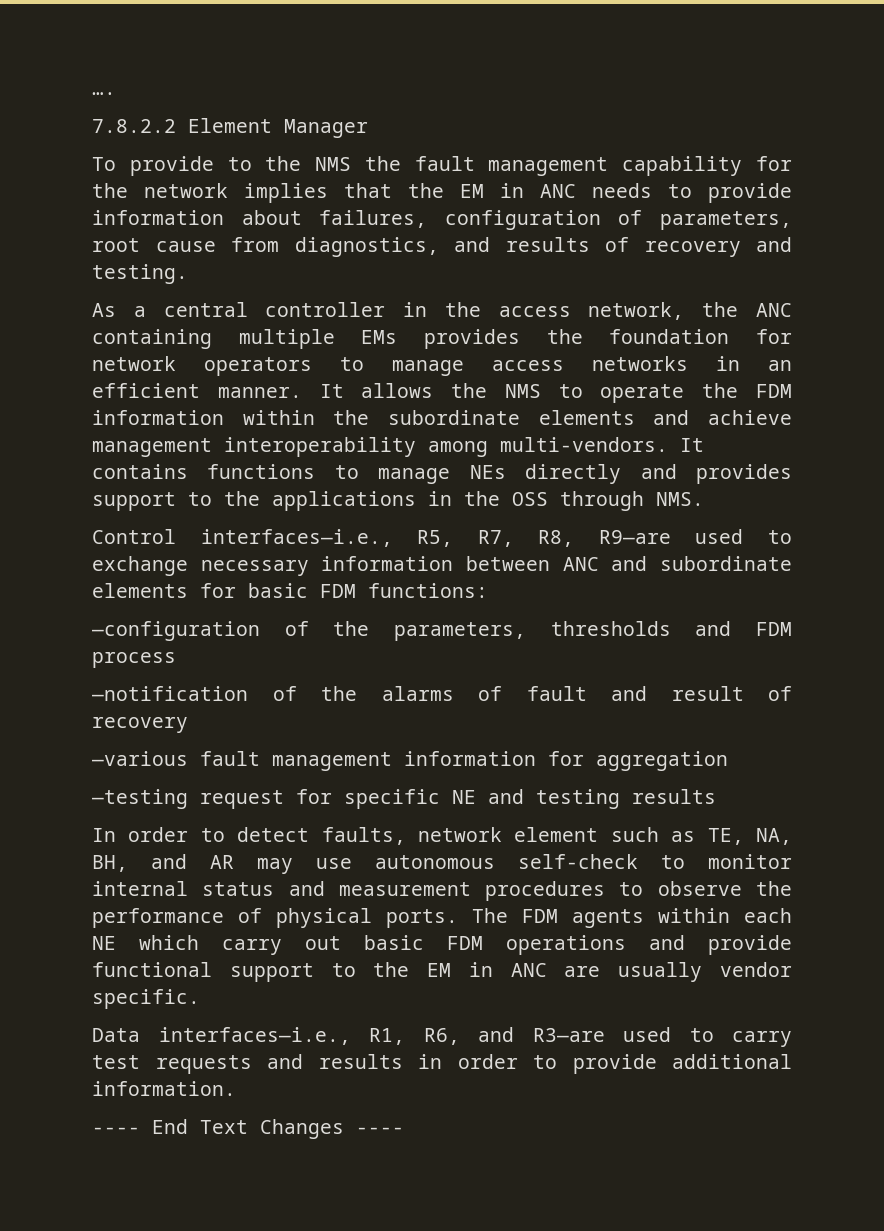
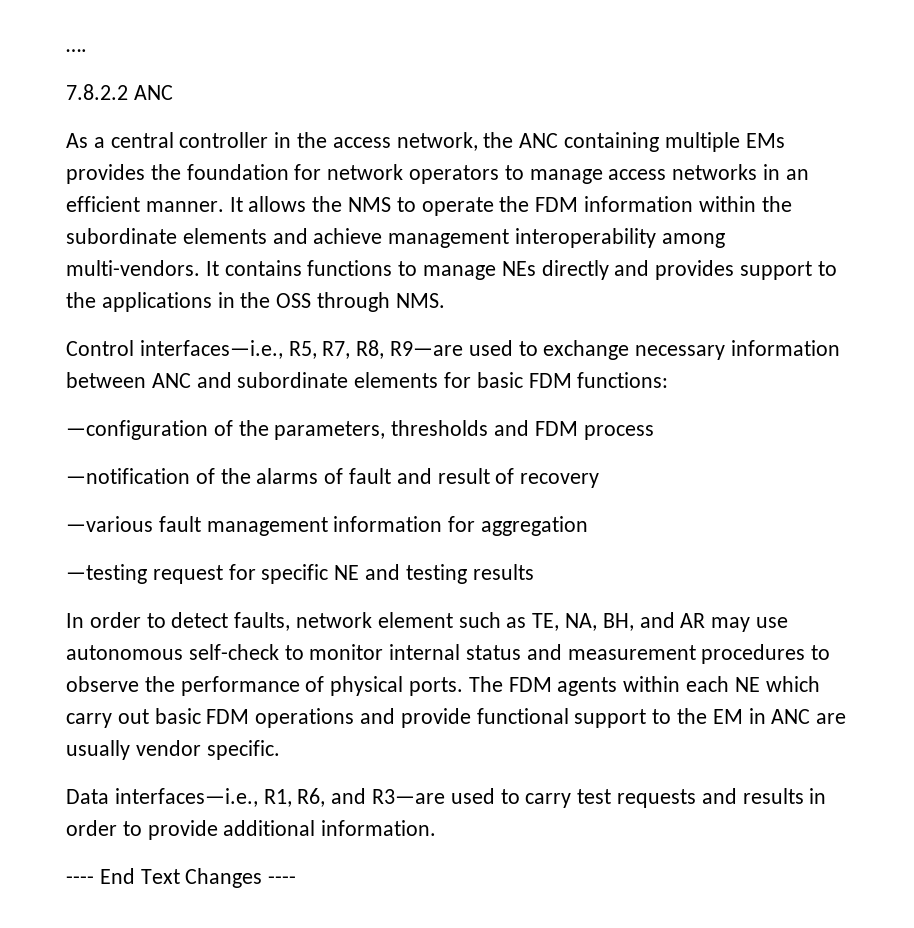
- 7.8.2.2 Element Manager
- To provide to the NMS the fault management capability for the network implies that the EM in ANC needs to provide information about failures, configuration of parameters, root cause from diagnostics, and results of recovery and testing.
+ 7.8.2.2 ANC

